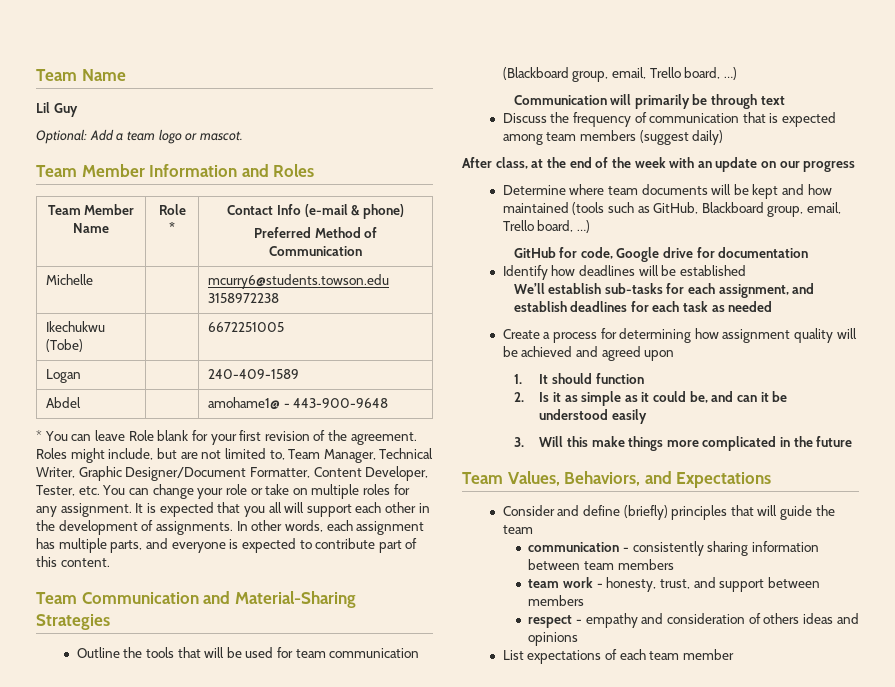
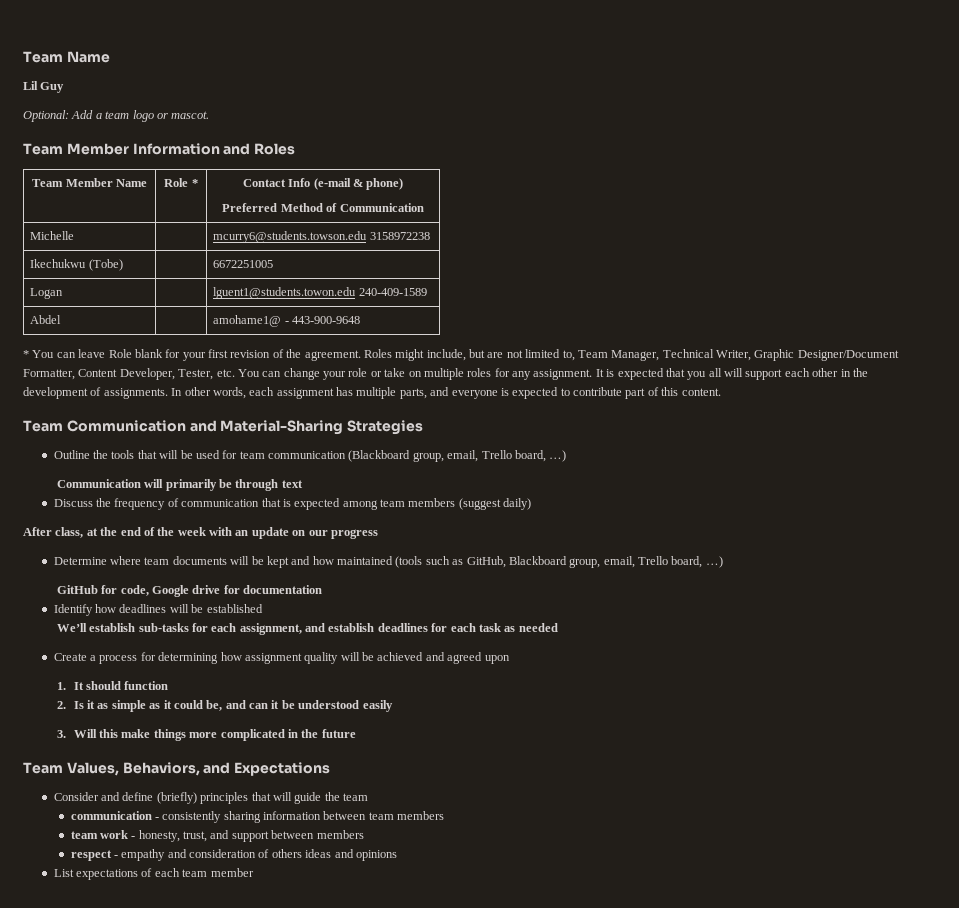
- Logan | | 240-409-1589
+ Logan | | lguent1@students.towon.edu 240-409-1589

